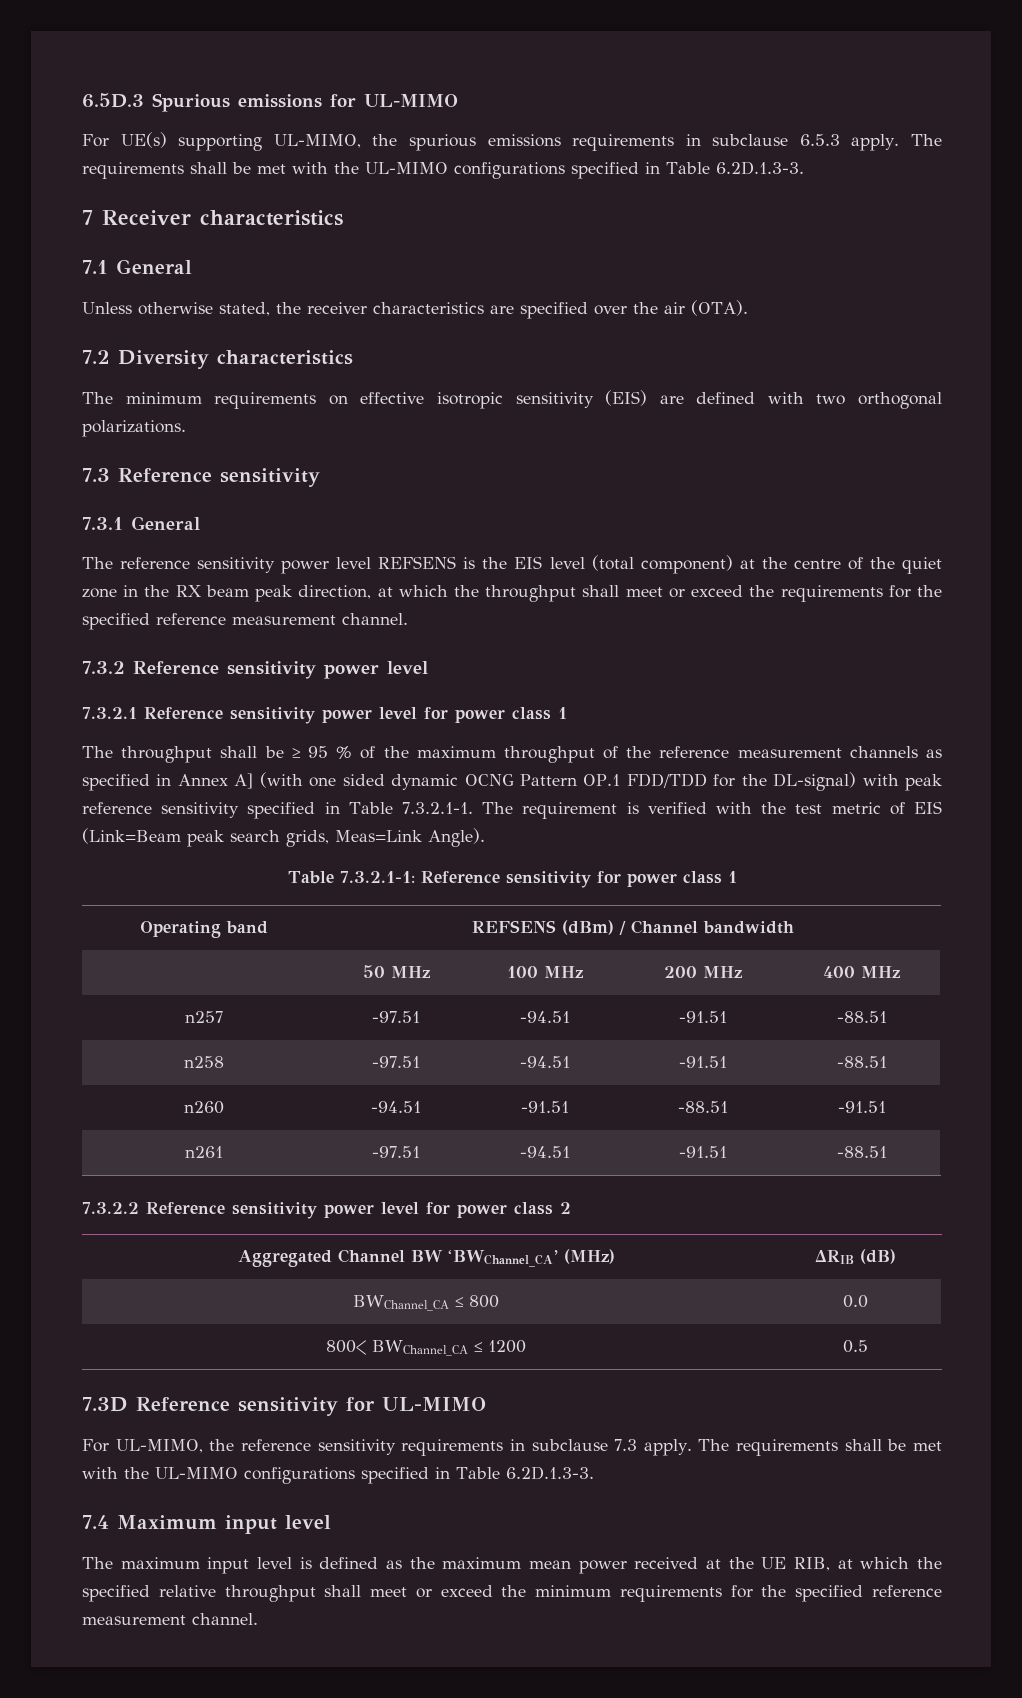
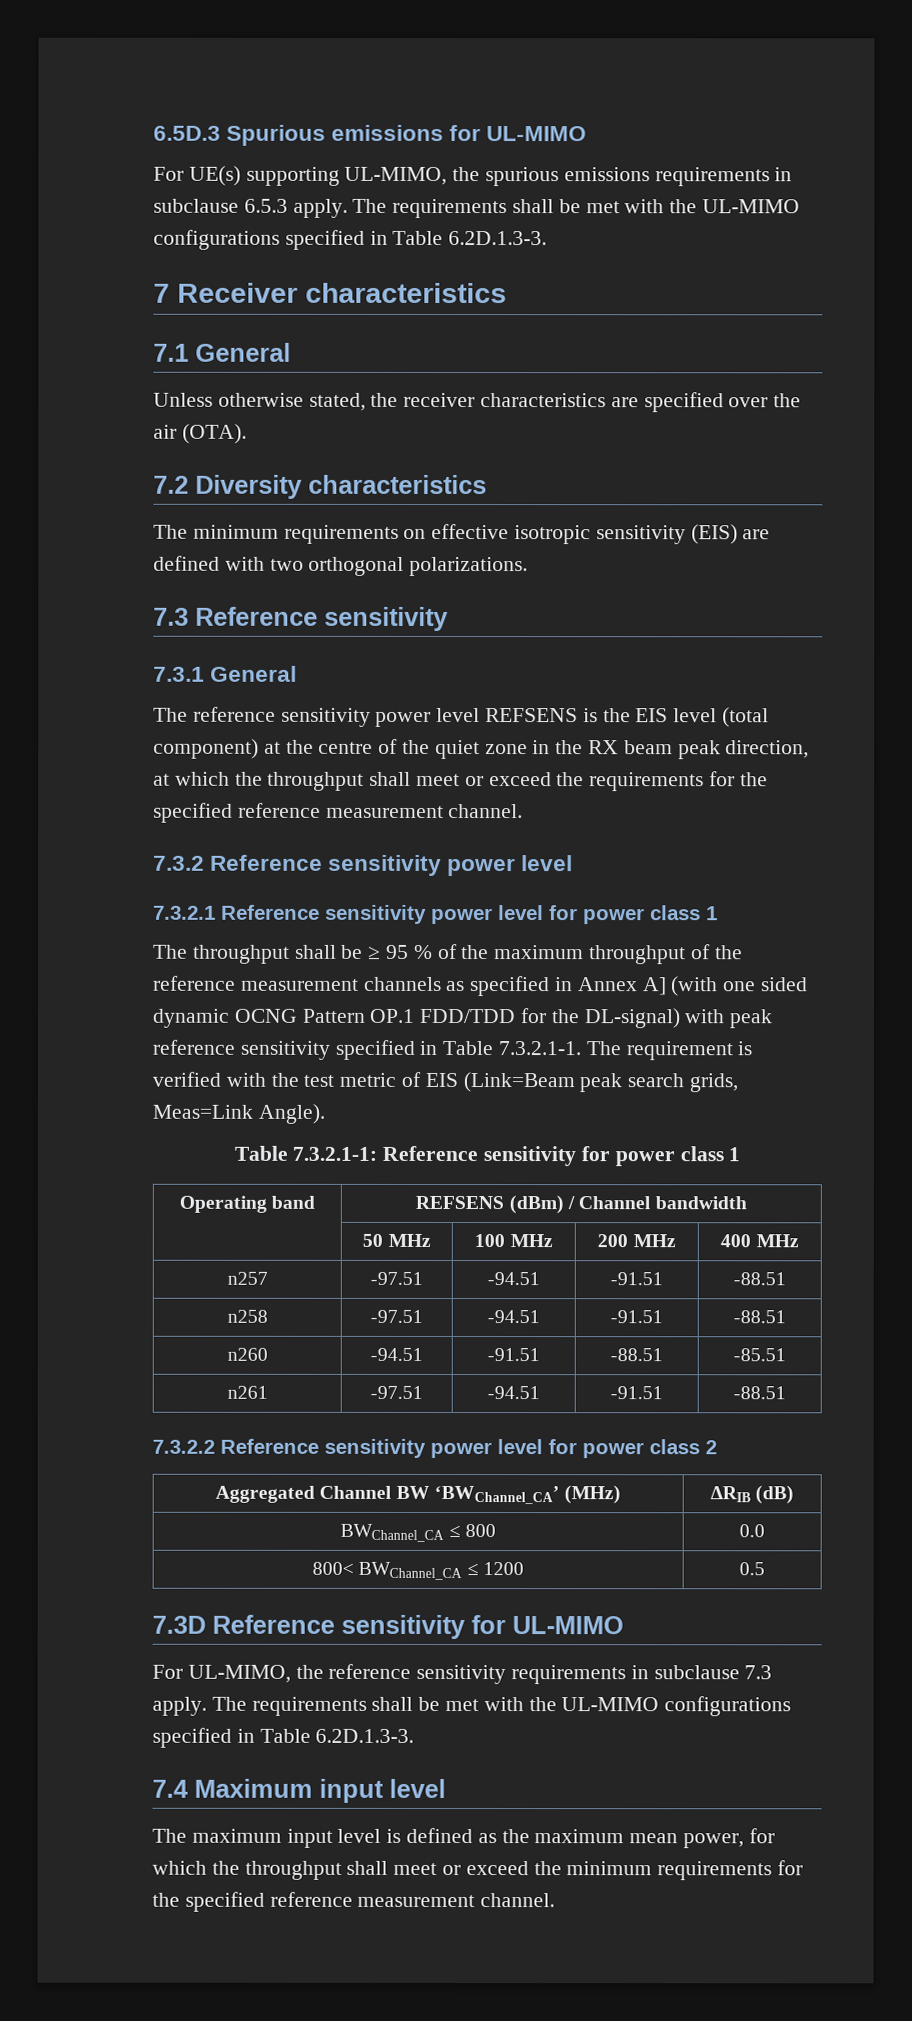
- n260 | -94.51 | -91.51 | -88.51 | -91.51
+ n260 | -94.51 | -91.51 | -88.51 | -85.51
- The maximum input level is defined as the maximum mean power received at the UE RIB, at which the specified relative throughput shall meet or exceed the minimum requirements for the specified reference measurement channel.
+ The maximum input level is defined as the maximum mean power, for which the throughput shall meet or exceed the minimum requirements for the specified reference measurement channel.

